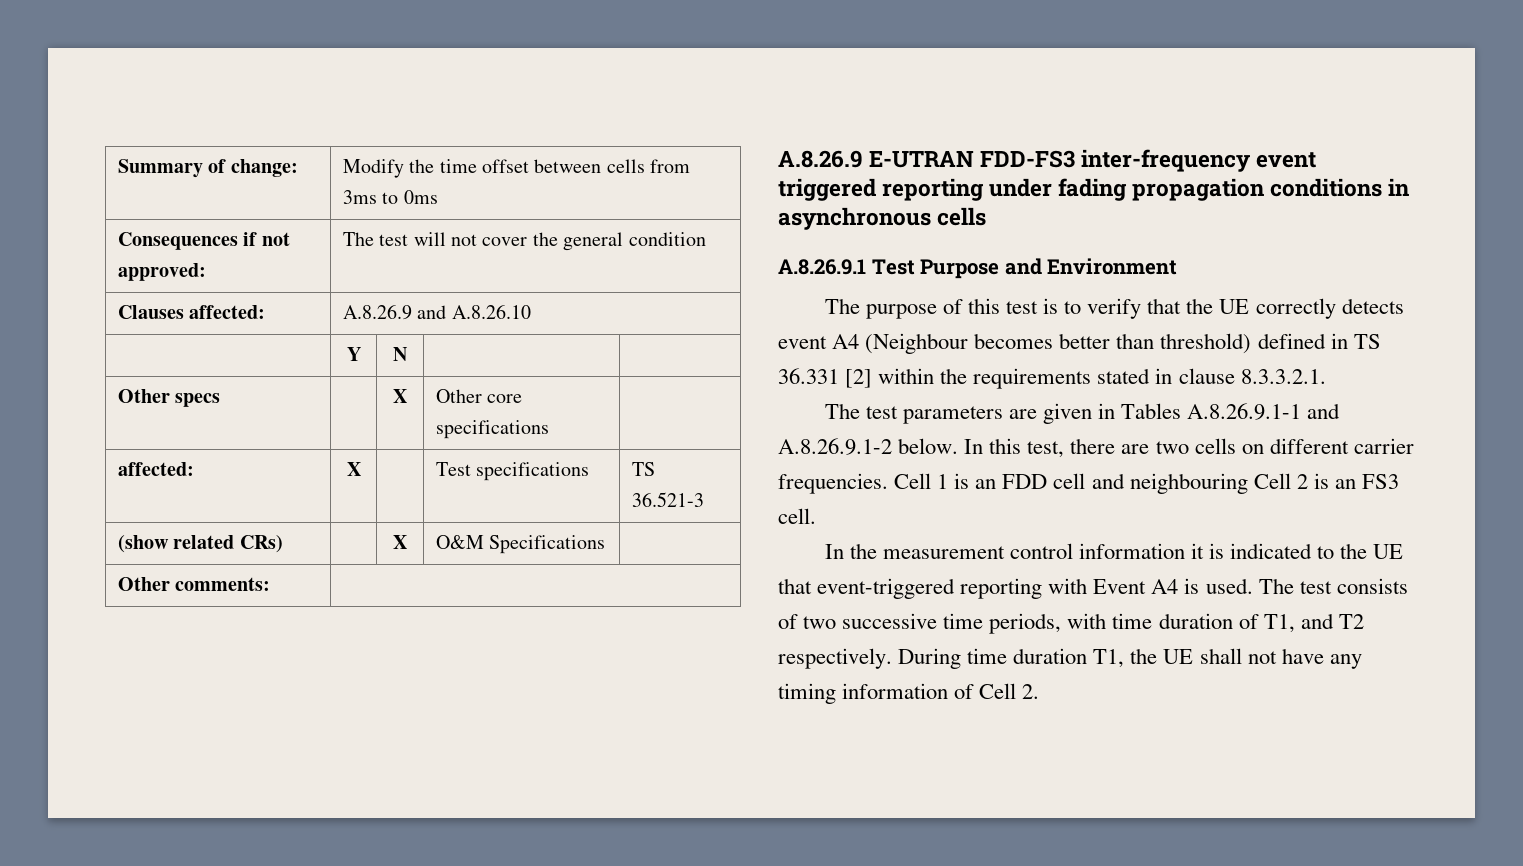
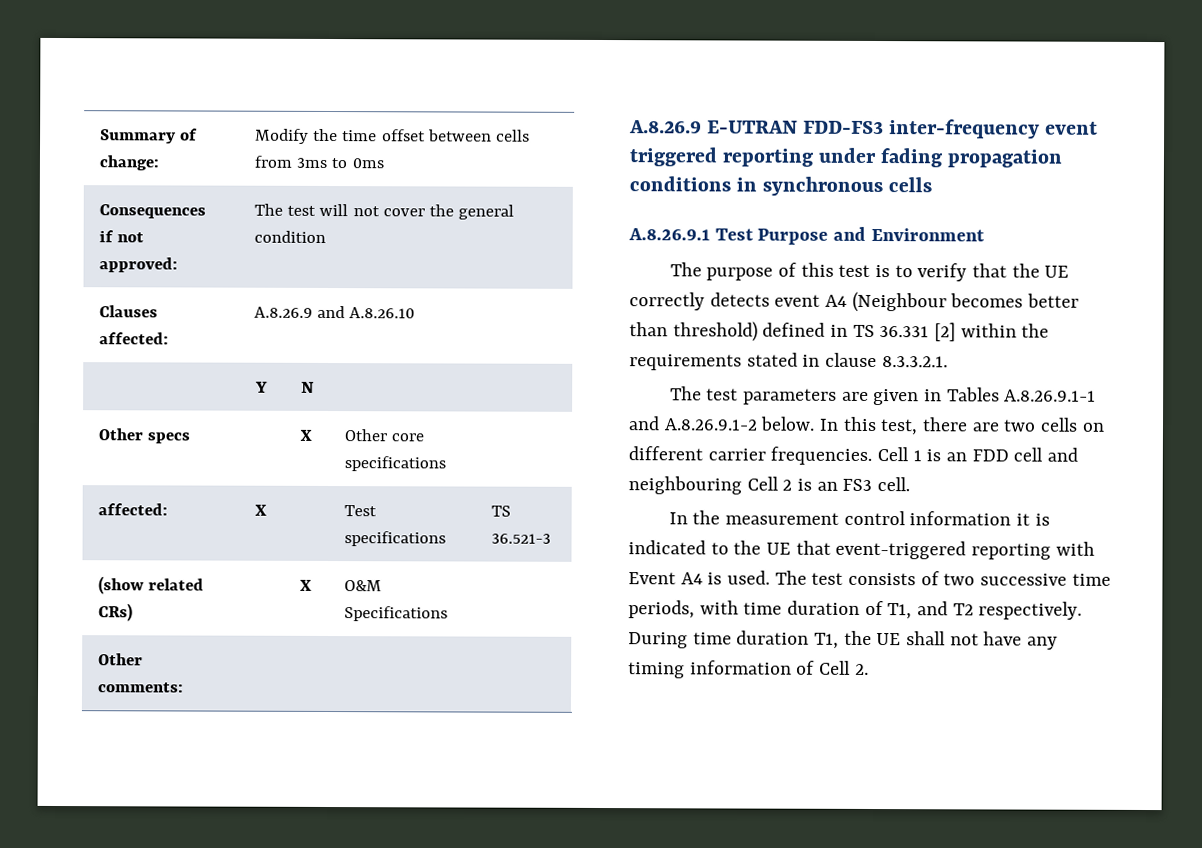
- A.8.26.9 E-UTRAN FDD-FS3 inter-frequency event triggered reporting under fading propagation conditions in asynchronous cells
+ A.8.26.9 E-UTRAN FDD-FS3 inter-frequency event triggered reporting under fading propagation conditions in synchronous cells

